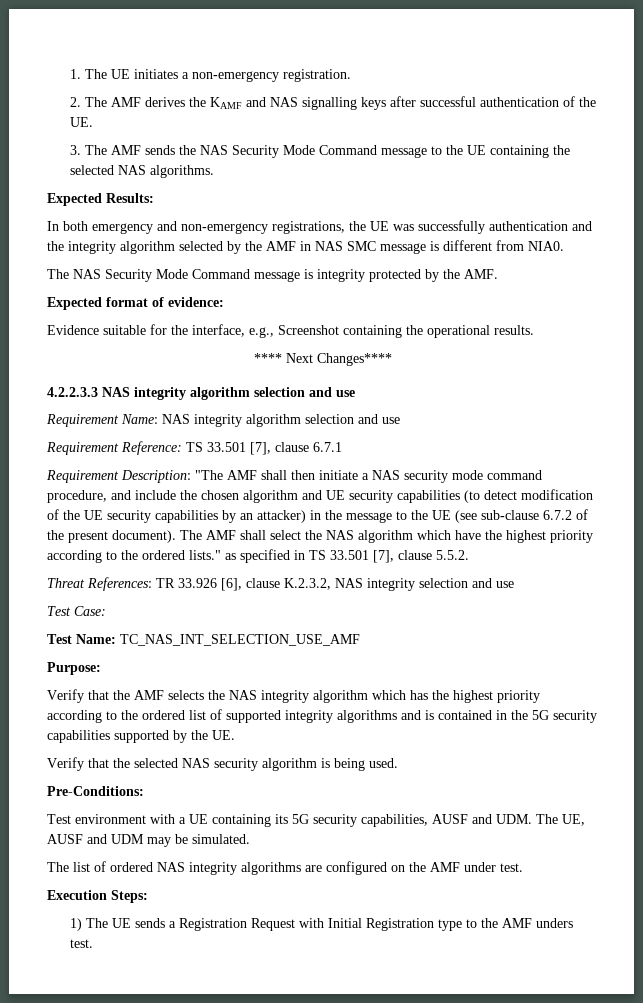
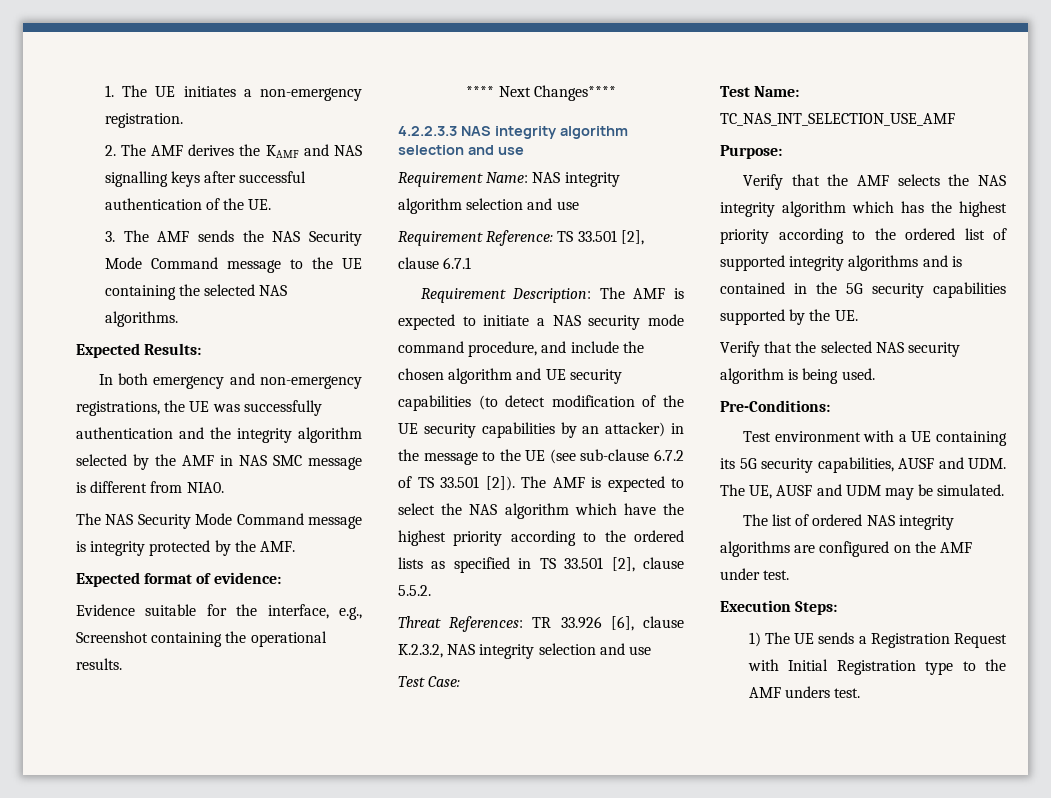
- Requirement Reference: TS 33.501 [7], clause 6.7.1
+ Requirement Reference: TS 33.501 [2], clause 6.7.1
- Requirement Description: "The AMF shall then initiate a NAS security mode command procedure, and include the chosen algorithm and UE security capabilities (to detect modification of the UE security capabilities by an attacker) in the message to the UE (see sub-clause 6.7.2 of the present document). The AMF shall select the NAS algorithm which have the highest priority according to the ordered lists." as specified in TS 33.501 [7], clause 5.5.2.
+ Requirement Description: The AMF is expected to initiate a NAS security mode command procedure, and include the chosen algorithm and UE security capabilities (to detect modification of the UE security capabilities by an attacker) in the message to the UE (see sub-clause 6.7.2 of TS 33.501 [2]). The AMF is expected to select the NAS algorithm which have the highest priority according to the ordered lists as specified in TS 33.501 [2], clause 5.5.2.

